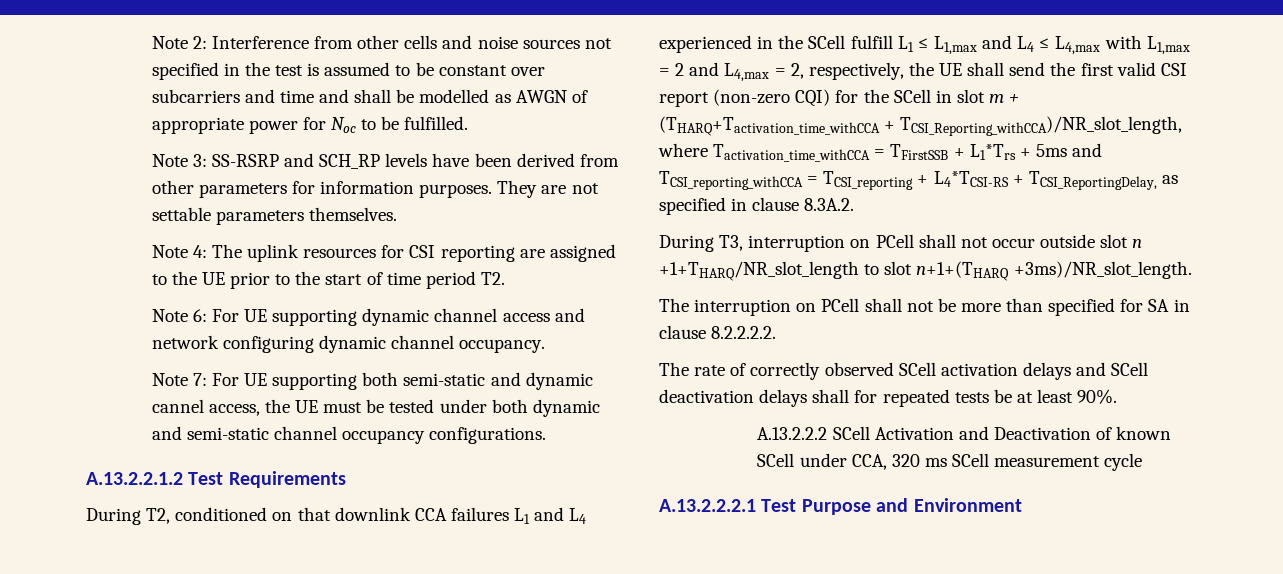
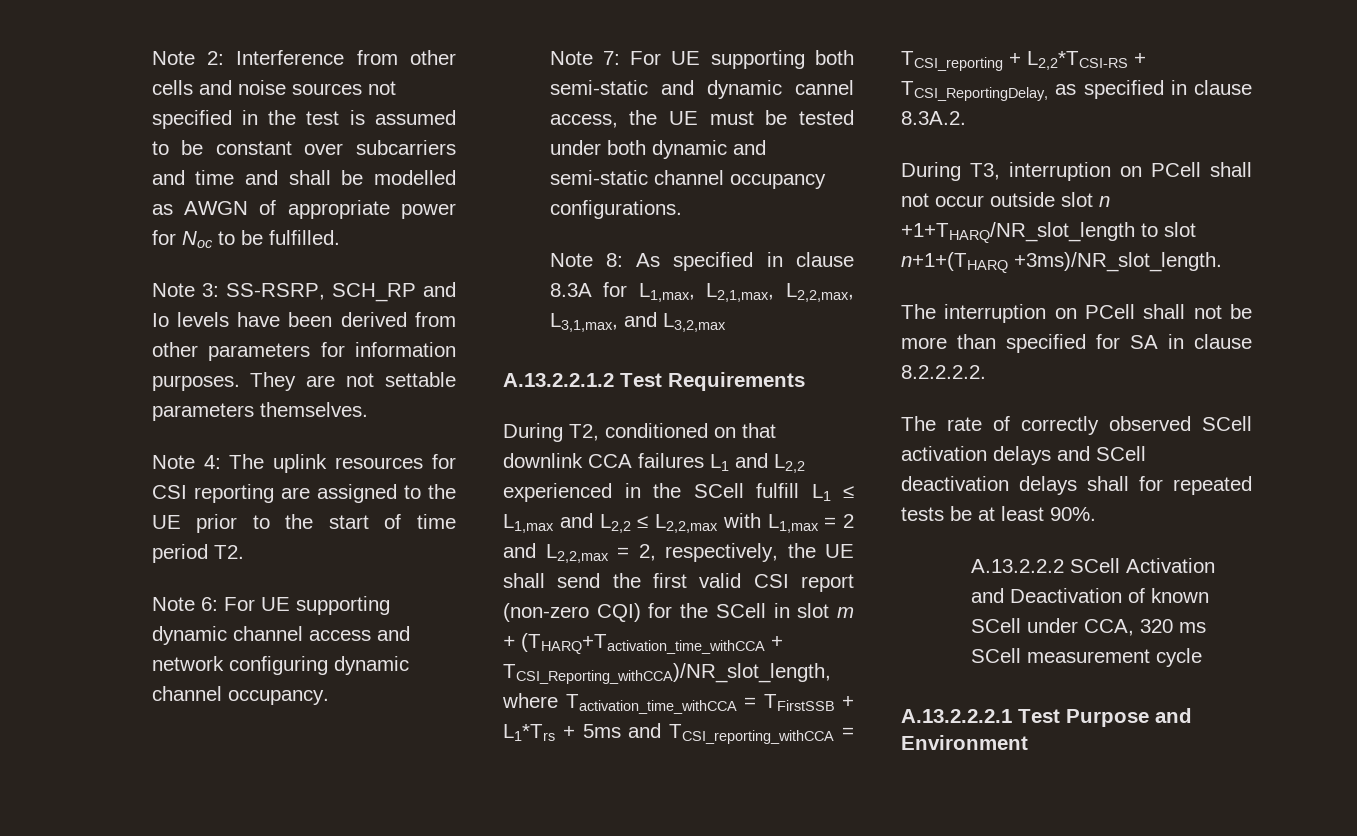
- Note 3: SS-RSRP and SCH_RP levels have been derived from other parameters for information purposes.
+ Note 3: SS-RSRP, SCH_RP and Io levels have been derived from other parameters for information purposes.
+ Note 8: As specified in clause 8.3A for L1,max, L2,1,max, L2,2,max, L3,1,max, and L3,2,max
- During T2, conditioned on that downlink CCA failures L1 and L4 experienced in the SCell fulfill L1 ≤ L1,max and L4 ≤ L4,max with L1,max = 2 and L4,max = 2, respectively, the UE shall send the first valid CSI report (non-zero CQI) for the SCell in slot m + (THARQ+Tactivation_time_withCCA + TCSI_Reporting_withCCA)/NR_slot_length, where Tactivation_time_withCCA = TFirstSSB + L1*Trs + 5ms and TCSI_reporting_withCCA = TCSI_reporting + L4*TCSI-RS + TCSI_ReportingDelay, as specified in clause 8.3A.2.
+ During T2, conditioned on that downlink CCA failures L1 and L2,2 experienced in the SCell fulfill L1 ≤ L1,max and L2,2 ≤ L2,2,max with L1,max = 2 and L2,2,max = 2, respectively, the UE shall send the first valid CSI report (non-zero CQI) for the SCell in slot m + (THARQ+Tactivation_time_withCCA + TCSI_Reporting_withCCA)/NR_slot_length, where Tactivation_time_withCCA = TFirstSSB + L1*Trs + 5ms and TCSI_reporting_withCCA = TCSI_reporting + L2,2*TCSI-RS + TCSI_ReportingDelay, as specified in clause 8.3A.2.

